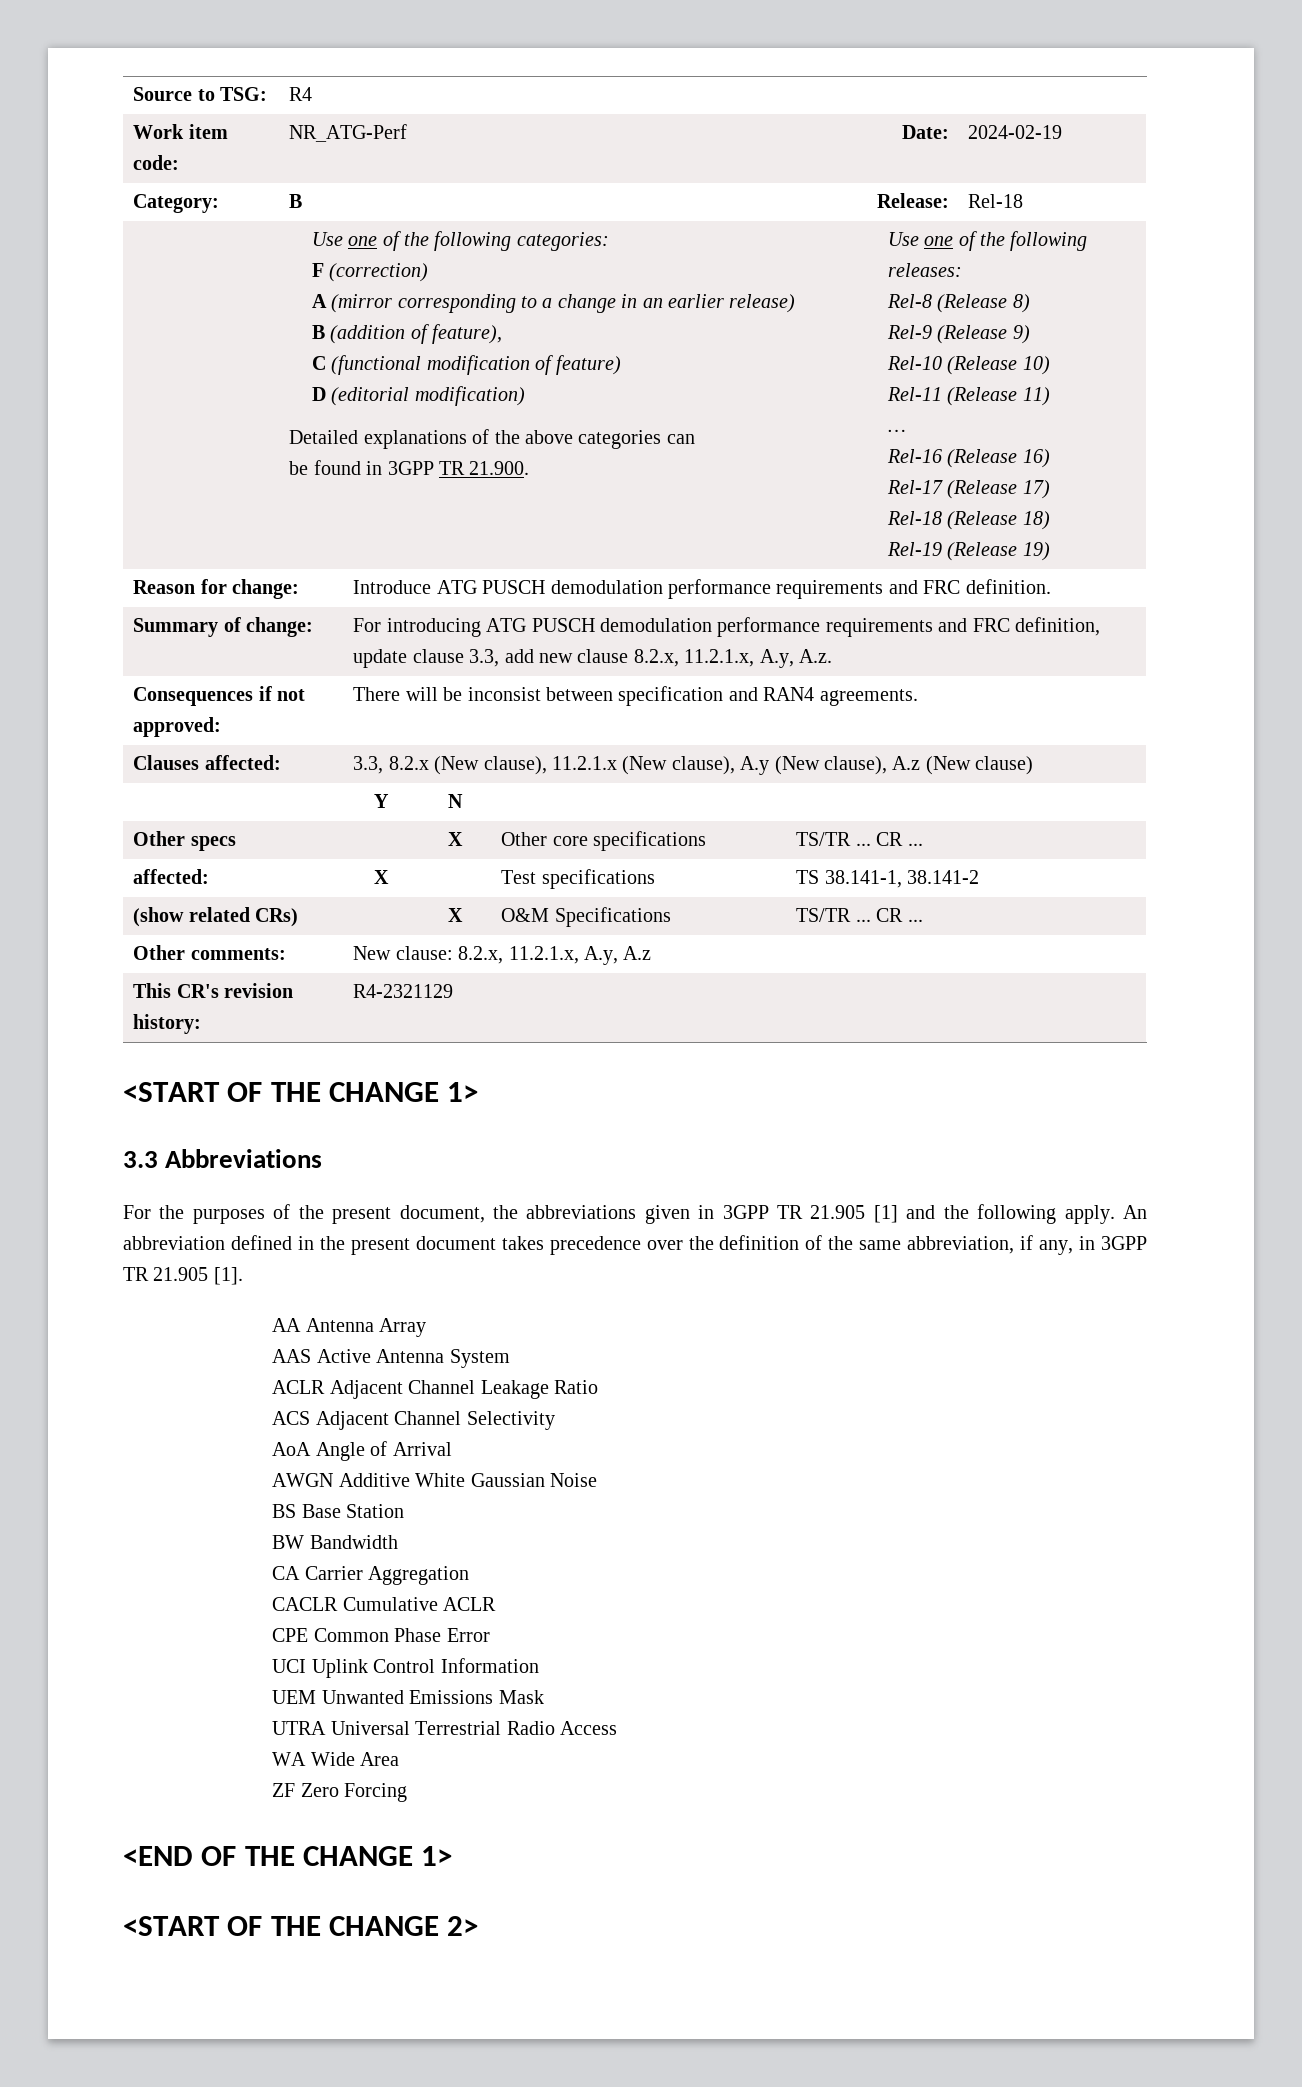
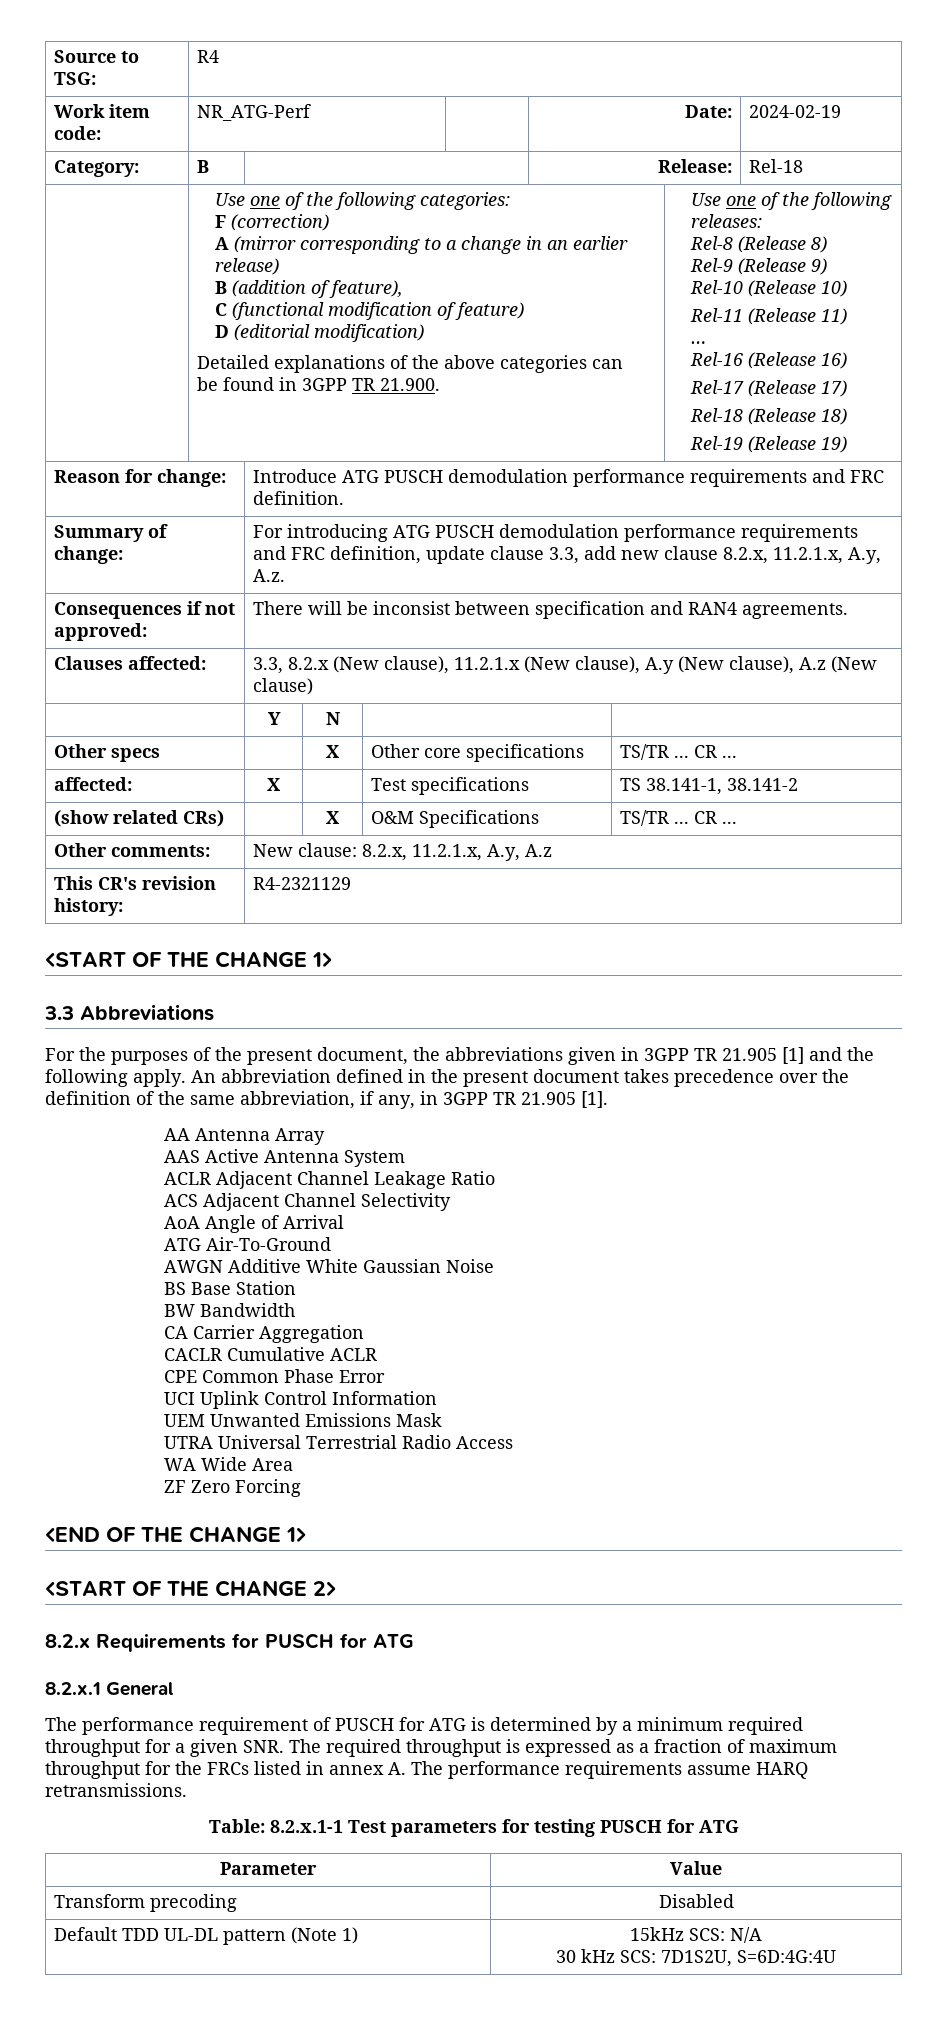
+ ATG Air-To-Ground
+ 8.2.x Requirements for PUSCH for ATG
+ 8.2.x.1 General
+ The performance requirement of PUSCH for ATG is determined by a minimum required throughput for a given SNR. The required throughput is expressed as a fraction of maximum throughput for the FRCs listed in annex A. The performance requirements assume HARQ retransmissions.
+ Table: 8.2.x.1-1 Test parameters for testing PUSCH for ATG
+ Parameter | Value
+ Transform precoding | Disabled
+ Default TDD UL-DL pattern (Note 1) | 15kHz SCS: N/A
+ 30 kHz SCS: 7D1S2U, S=6D:4G:4U

